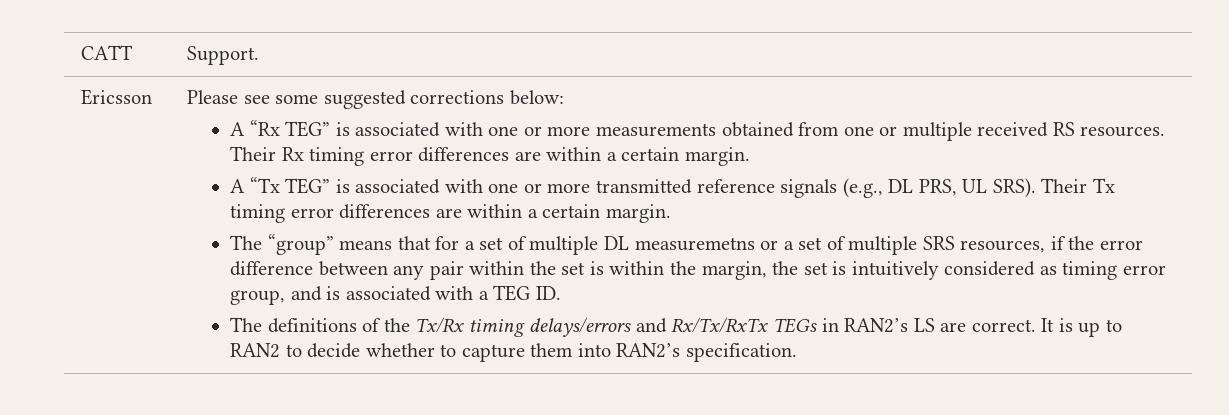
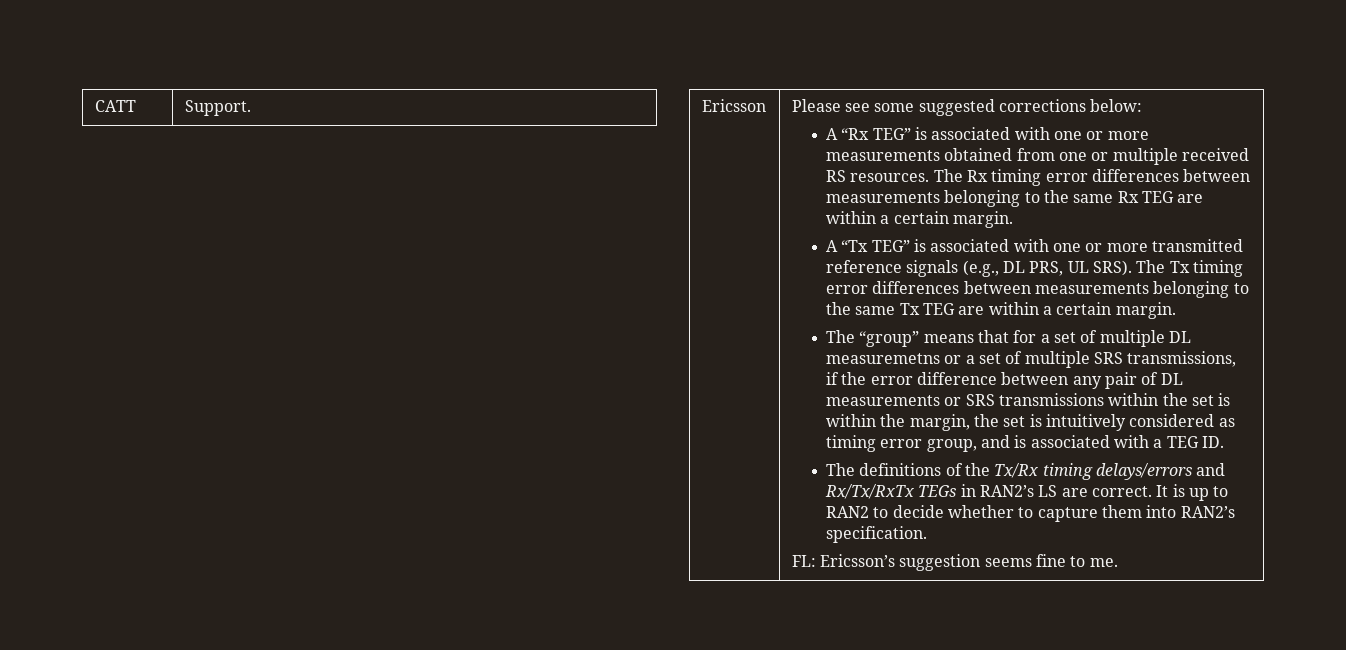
- Their Rx timing error differences are within a certain margin.
+ The Rx timing error differences between measurements belonging to the same Rx TEG are within a certain margin.
- Their Tx timing error differences are within a certain margin.
+ The Tx timing error differences between measurements belonging to the same Tx TEG are within a certain margin.
- The “group” means that for a set of multiple DL measuremetns or a set of multiple SRS resources, if the error difference between any pair within the set is within the margin, the set is intuitively considered as timing error group, and is associated with a TEG ID.
+ The “group” means that for a set of multiple DL measuremetns or a set of multiple SRS transmissions, if the error difference between any pair of DL measurements or SRS transmissions within the set is within the margin, the set is intuitively considered as timing error group, and is associated with a TEG ID.
+ FL: Ericsson’s suggestion seems fine to me.

